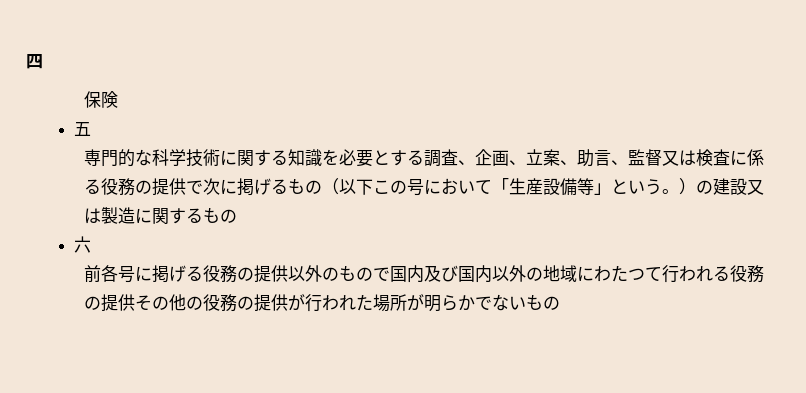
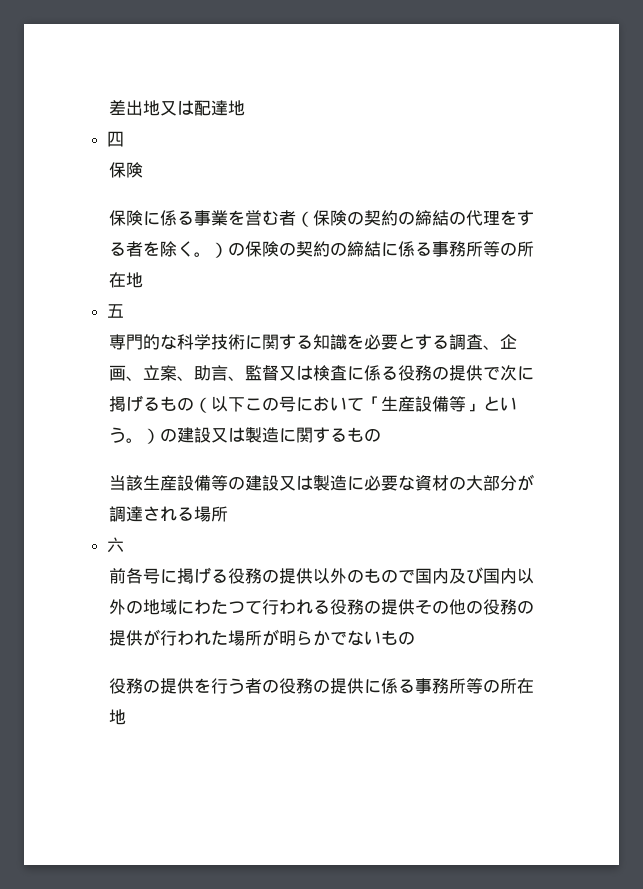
+ 差出地又は配達地
  四
  保険
+ 保険に係る事業を営む者（保険の契約の締結の代理をする者を除く。）の保険の契約の締結に係る事務所等の所在地
+ 当該生産設備等の建設又は製造に必要な資材の大部分が調達される場所
+ 役務の提供を行う者の役務の提供に係る事務所等の所在地

